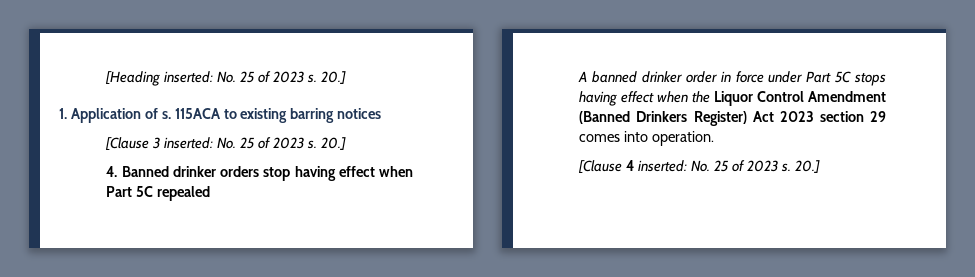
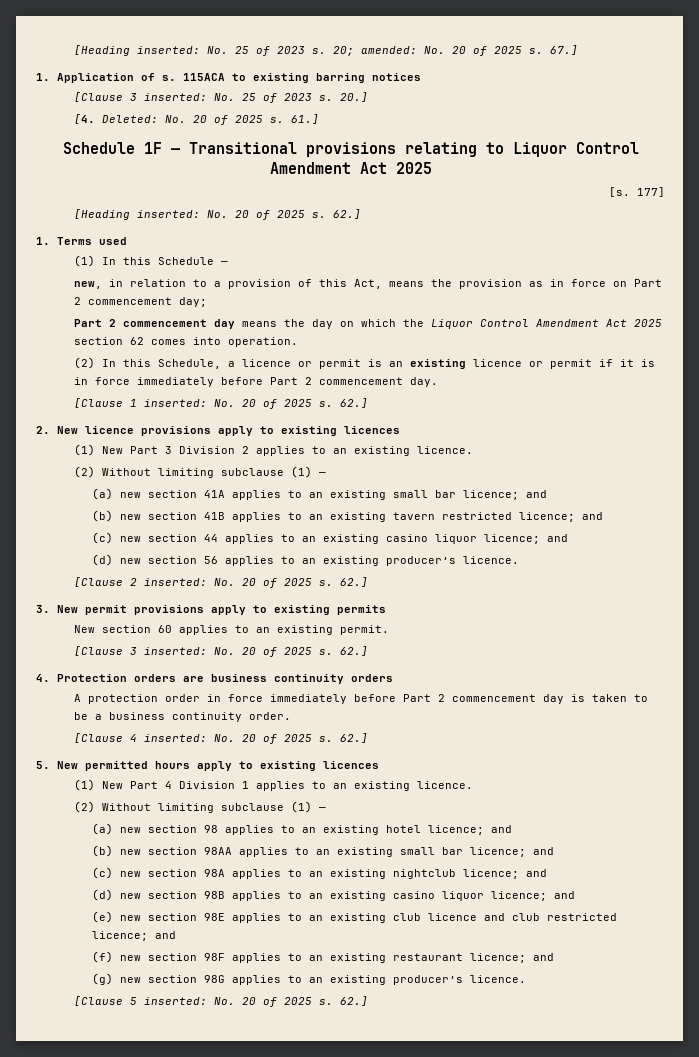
- [Heading inserted: No. 25 of 2023 s. 20.]
+ [Heading inserted: No. 25 of 2023 s. 20; amended: No. 20 of 2025 s. 67.]
- 4. Banned drinker orders stop having effect when Part 5C repealed
- A banned drinker order in force under Part 5C stops having effect when the Liquor Control Amendment (Banned Drinkers Register) Act 2023 section 29 comes into operation.
- [Clause 4 inserted: No. 25 of 2023 s. 20.]
+ [4. Deleted: No. 20 of 2025 s. 61.]
+ Schedule 1F — Transitional provisions relating to Liquor Control Amendment Act 2025
+ [s. 177]
+ [Heading inserted: No. 20 of 2025 s. 62.]
+ 1. Terms used
+ (1) In this Schedule —
+ new, in relation to a provision of this Act, means the provision as in force on Part 2 commencement day;
+ Part 2 commencement day means the day on which the Liquor Control Amendment Act 2025 section 62 comes into operation.
+ (2) In this Schedule, a licence or permit is an existing licence or permit if it is in force immediately before Part 2 commencement day.
+ [Clause 1 inserted: No. 20 of 2025 s. 62.]
+ 2. New licence provisions apply to existing licences
+ (1) New Part 3 Division 2 applies to an existing licence.
+ (2) Without limiting subclause (1) —
+ (a) new section 41A applies to an existing small bar licence; and
+ (b) new section 41B applies to an existing tavern restricted licence; and
+ (c) new section 44 applies to an existing casino liquor licence; and
+ (d) new section 56 applies to an existing producer’s licence.
+ [Clause 2 inserted: No. 20 of 2025 s. 62.]
+ 3. New permit provisions apply to existing permits
+ New section 60 applies to an existing permit.
+ [Clause 3 inserted: No. 20 of 2025 s. 62.]
+ 4. Protection orders are business continuity orders
+ A protection order in force immediately before Part 2 commencement day is taken to be a business continuity order.
+ [Clause 4 inserted: No. 20 of 2025 s. 62.]
+ 5. New permitted hours apply to existing licences
+ (1) New Part 4 Division 1 applies to an existing licence.
+ (2) Without limiting subclause (1) —
+ (a) new section 98 applies to an existing hotel licence; and
+ (b) new section 98AA applies to an existing small bar licence; and
+ (c) new section 98A applies to an existing nightclub licence; and
+ (d) new section 98B applies to an existing casino liquor licence; and
+ (e) new section 98E applies to an existing club licence and club restricted licence; and
+ (f) new section 98F applies to an existing restaurant licence; and
+ (g) new section 98G applies to an existing producer’s licence.
+ [Clause 5 inserted: No. 20 of 2025 s. 62.]

